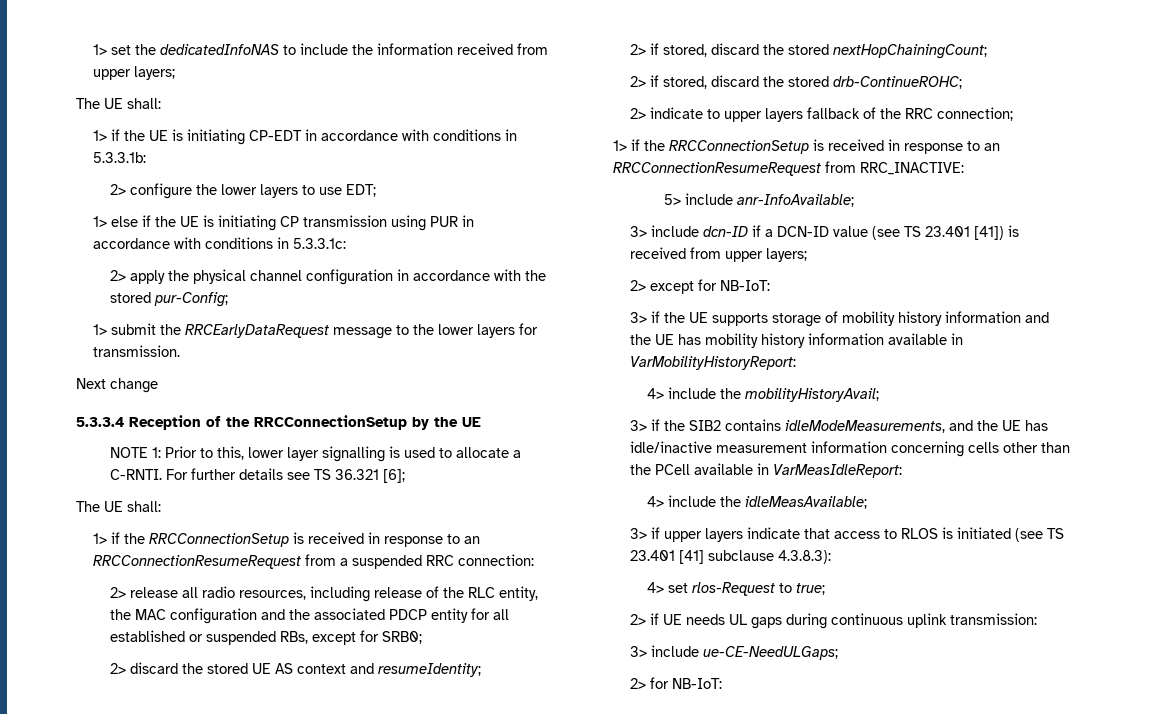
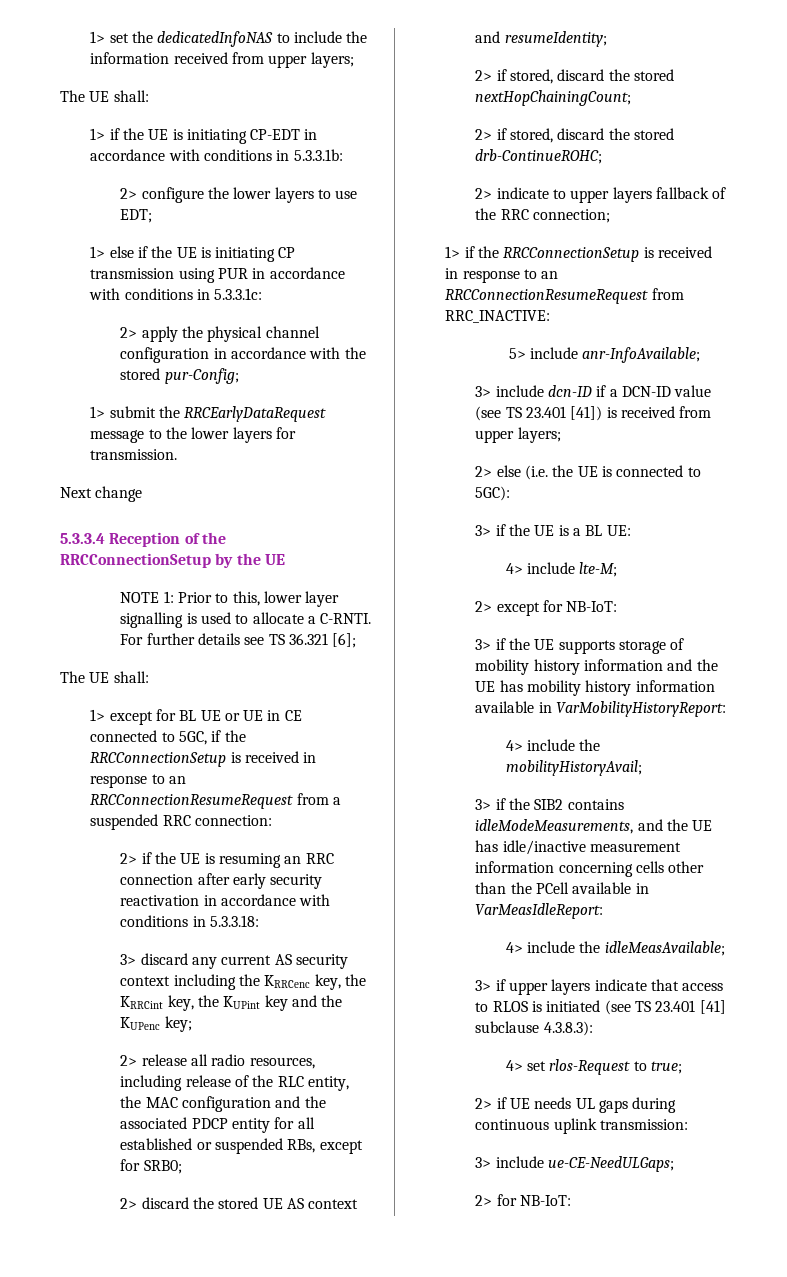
- 1> if the RRCConnectionSetup is received in response to an RRCConnectionResumeRequest from a suspended RRC connection:
+ 1> except for BL UE or UE in CE connected to 5GC, if the RRCConnectionSetup is received in response to an RRCConnectionResumeRequest from a suspended RRC connection:
+ 2> if the UE is resuming an RRC connection after early security reactivation in accordance with conditions in 5.3.3.18:
+ 3> discard any current AS security context including the KRRCenc key, the KRRCint key, the KUPint key and the KUPenc key;
+ 2> else (i.e. the UE is connected to 5GC):
+ 3> if the UE is a BL UE:
+ 4> include lte-M;

